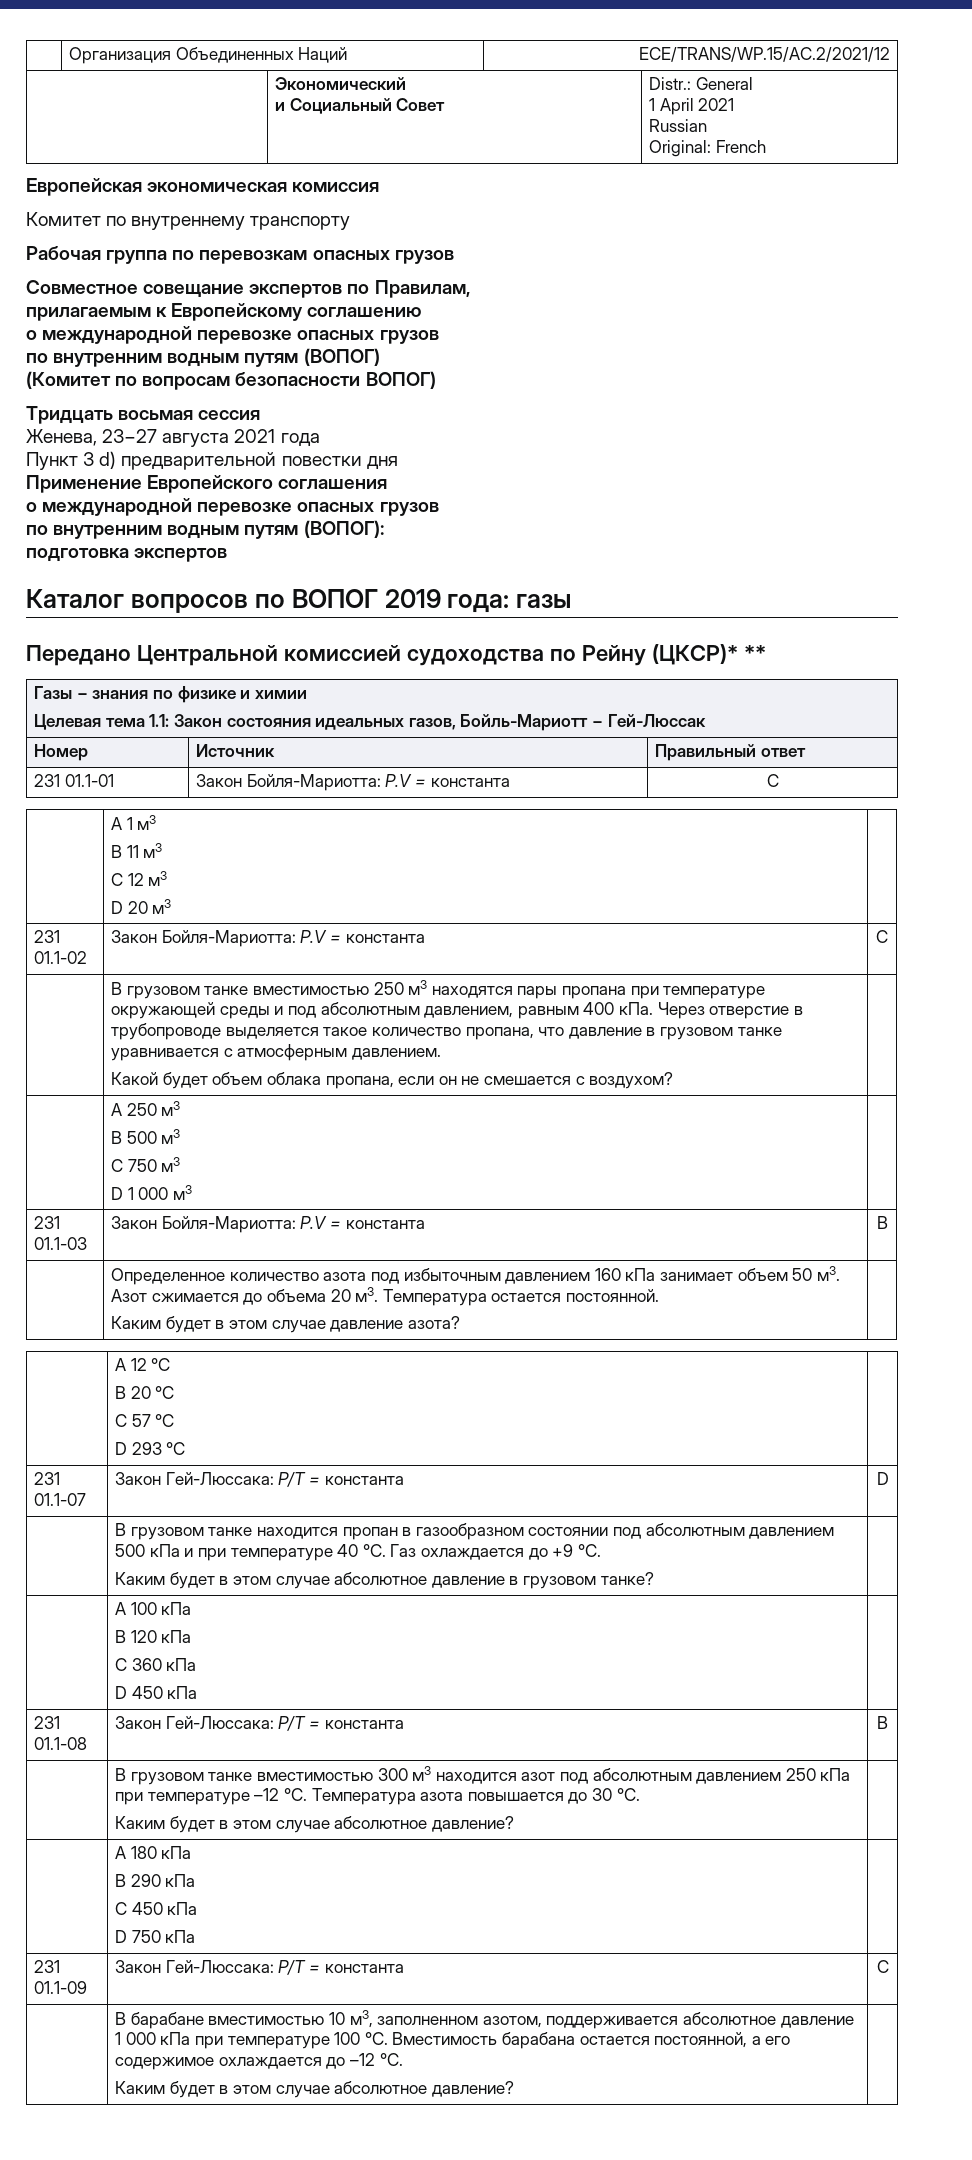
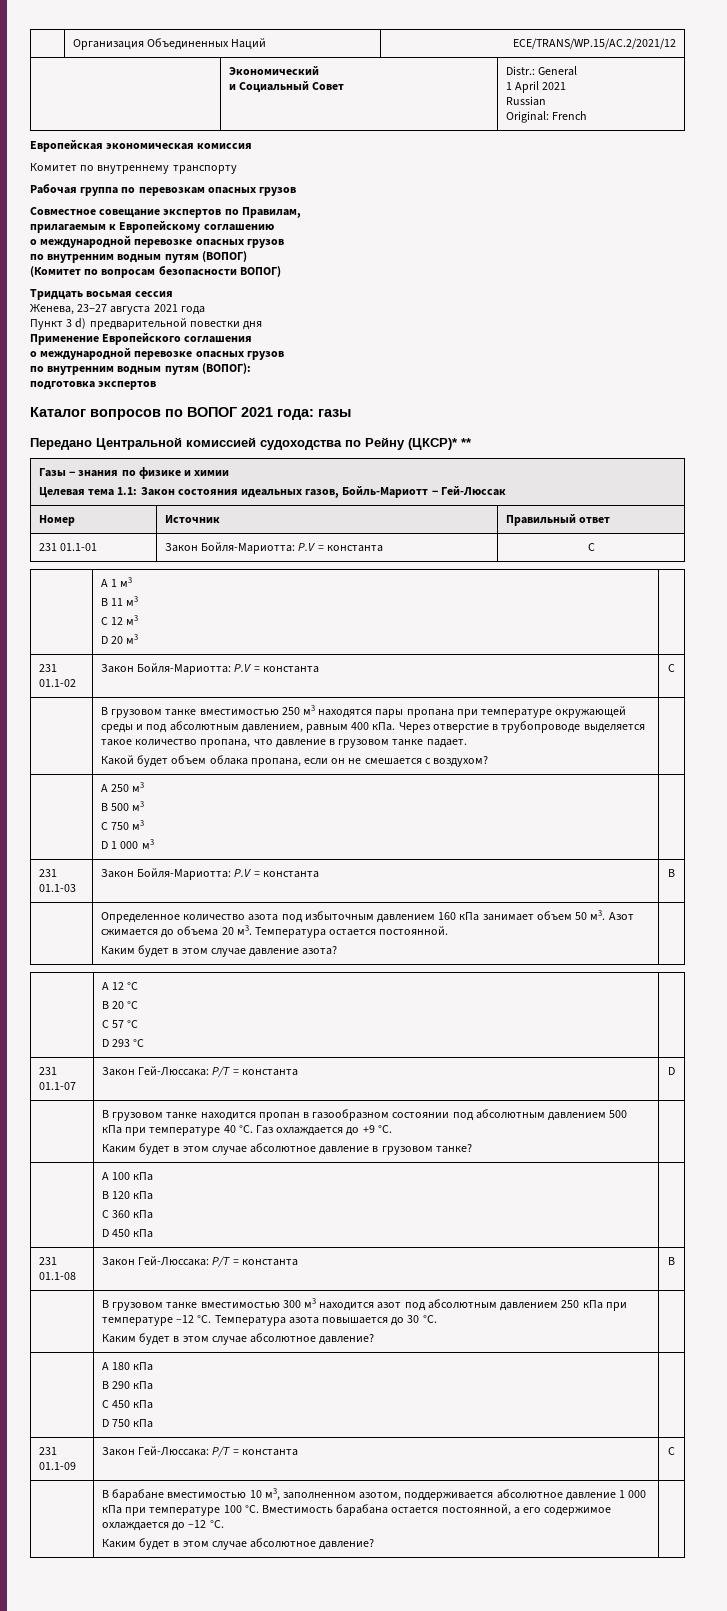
- Каталог вопросов по ВОПОГ 2019 года: газы
+ Каталог вопросов по ВОПОГ 2021 года: газы
- Через отверстие в трубопроводе выделяется такое количество пропана, что давление в грузовом танке уравнивается с атмосферным давлением.
+ Через отверстие в трубопроводе выделяется такое количество пропана, что давление в грузовом танке падает.
- | В грузовом танке находится пропан в газообразном состоянии под абсолютным давлением 500 кПа и при температуре 40 °С. Газ охлаждается до +9 °С.
+ | В грузовом танке находится пропан в газообразном состоянии под абсолютным давлением 500 кПа при температуре 40 °С. Газ охлаждается до +9 °С.

